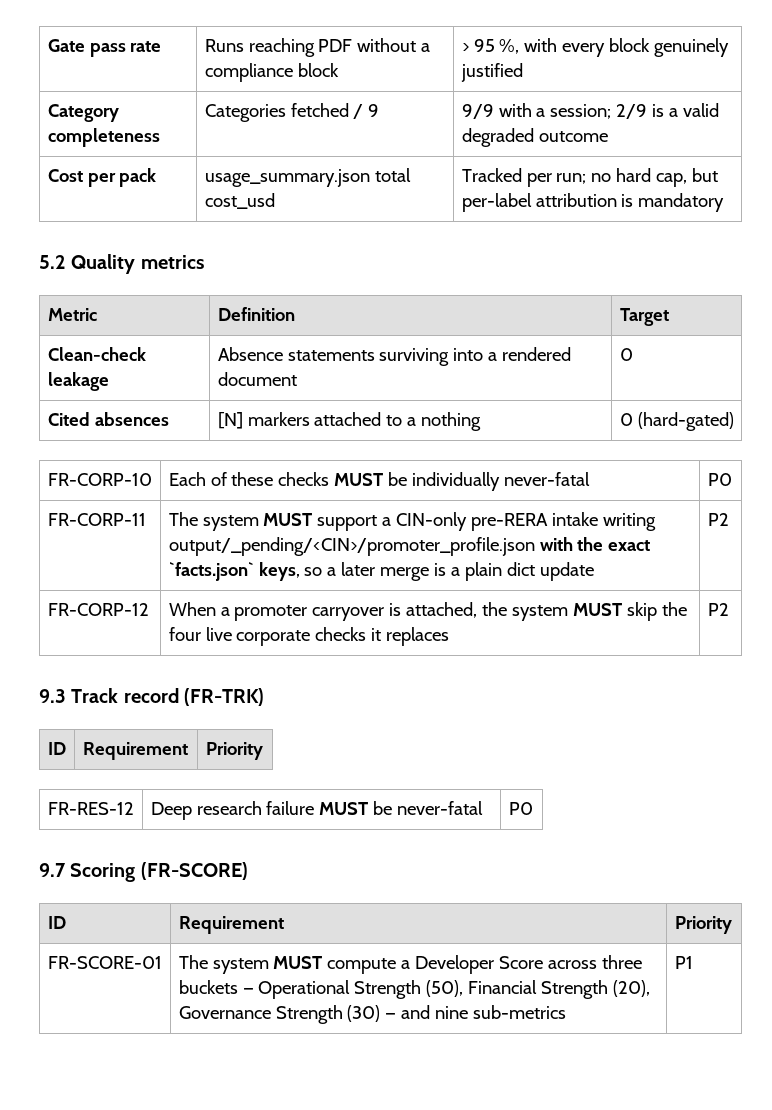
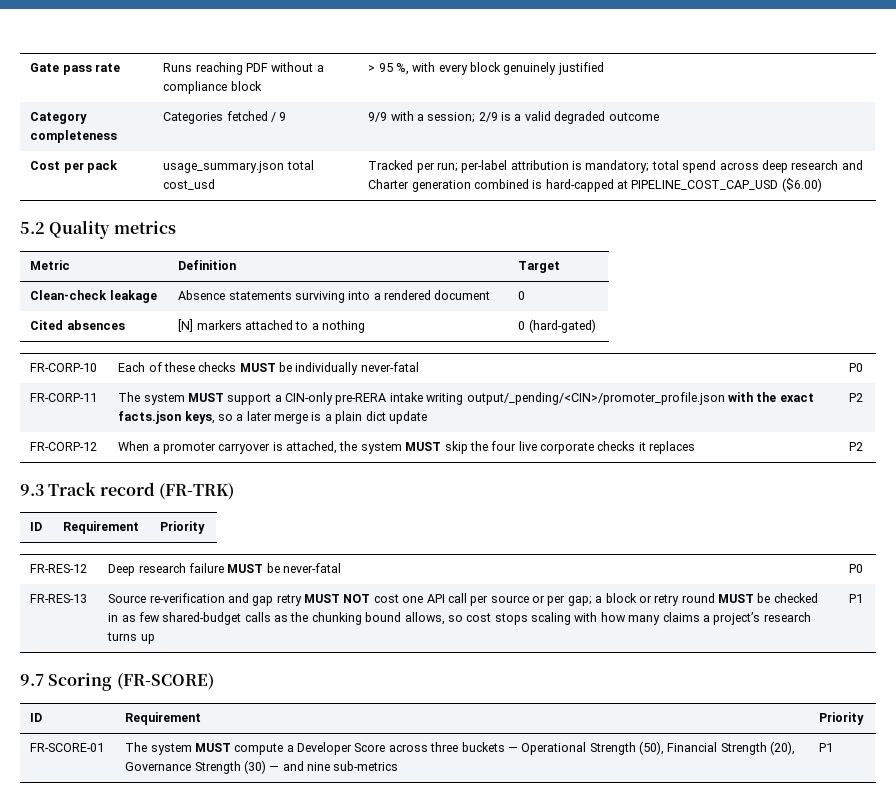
- Cost per pack | usage_summary.json total cost_usd | Tracked per run; no hard cap, but per-label attribution is mandatory
+ Cost per pack | usage_summary.json total cost_usd | Tracked per run; per-label attribution is mandatory; total spend across deep research and Charter generation combined is hard-capped at PIPELINE_COST_CAP_USD ($6.00)
- FR-CORP-11 | The system MUST support a CIN-only pre-RERA intake writing output/_pending/<CIN>/promoter_profile.json with the exact `facts.json` keys, so a later merge is a plain dict update | P2
+ FR-CORP-11 | The system MUST support a CIN-only pre-RERA intake writing output/_pending/<CIN>/promoter_profile.json with the exact facts.json keys, so a later merge is a plain dict update | P2
+ FR-RES-13 | Source re-verification and gap retry MUST NOT cost one API call per source or per gap; a block or retry round MUST be checked in as few shared-budget calls as the chunking bound allows, so cost stops scaling with how many claims a project’s research turns up | P1

